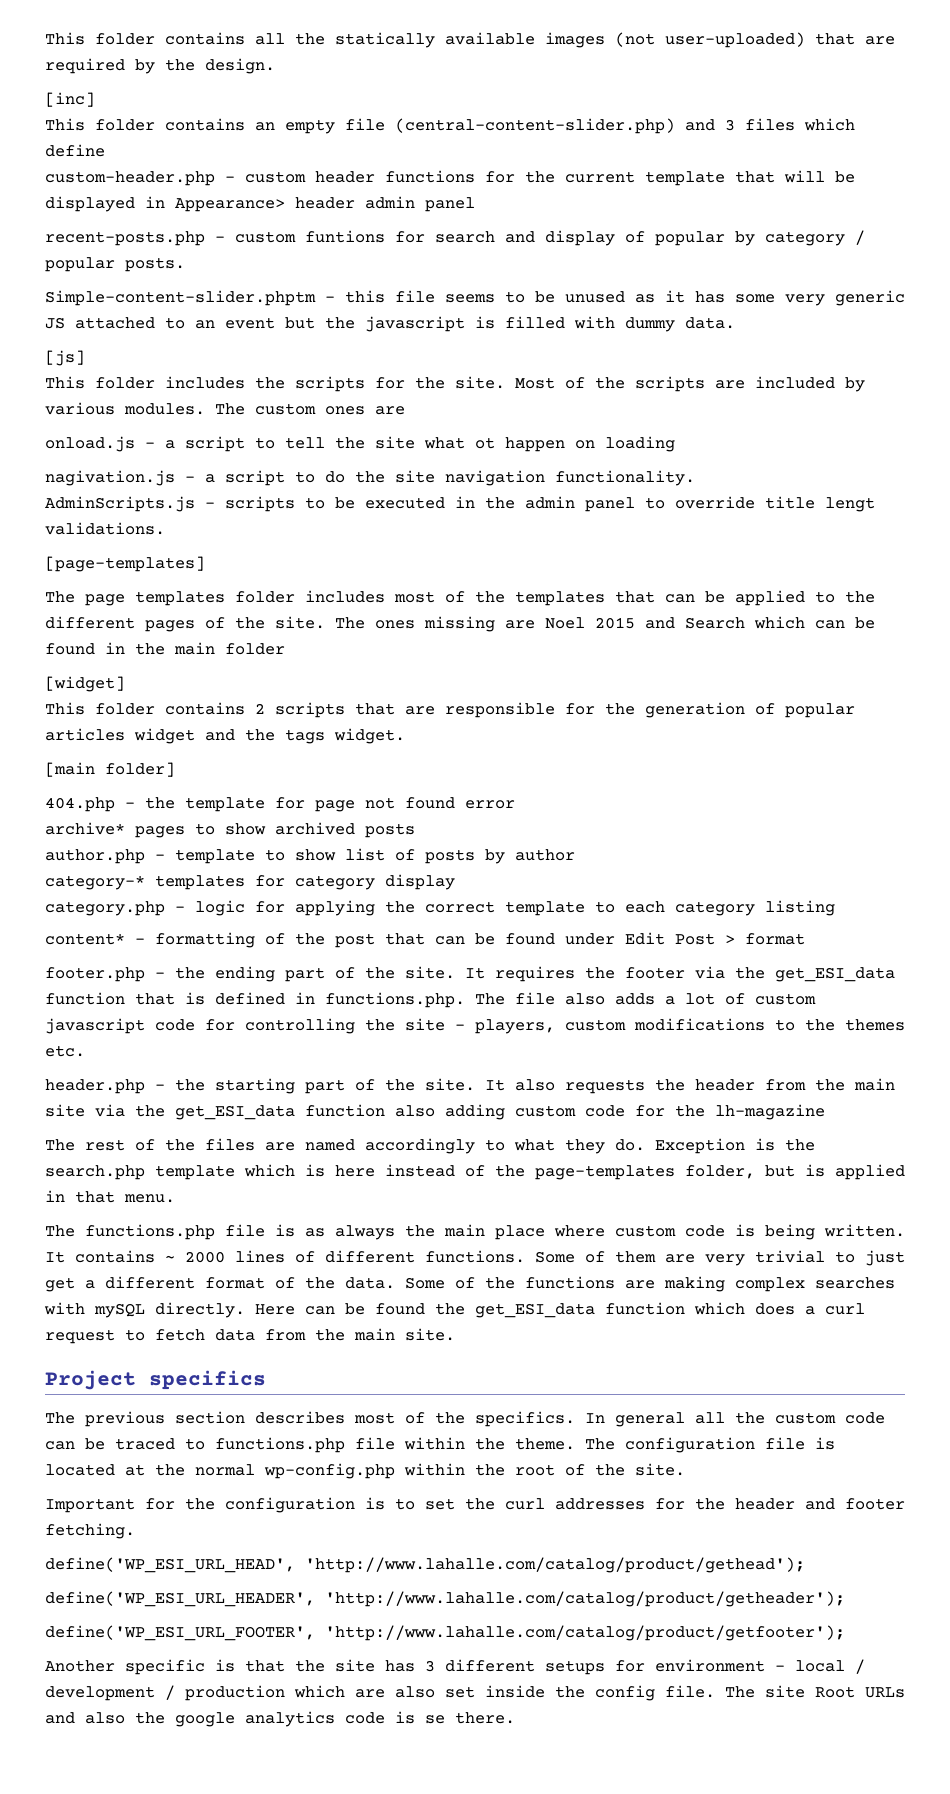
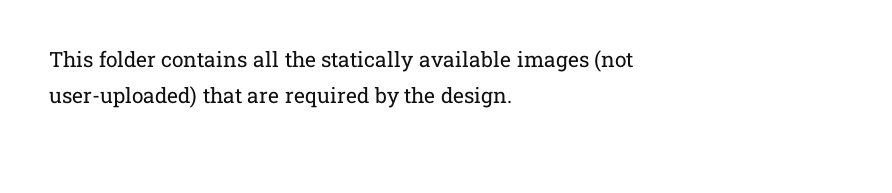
- [inc]
- This folder contains an empty file (central-content-slider.php) and 3 files which define
- custom-header.php – custom header functions for the current template that will be displayed in Appearance> header admin panel
- recent-posts.php – custom funtions for search and display of popular by category / popular posts.
- Simple-content-slider.phptm – this file seems to be unused as it has some very generic JS attached to an event but the javascript is filled with dummy data.
- [js]
- This folder includes the scripts for the site. Most of the scripts are included by various modules. The custom ones are
- onload.js – a script to tell the site what ot happen on loading
- nagivation.js – a script to do the site navigation functionality.
- AdminScripts.js – scripts to be executed in the admin panel to override title lengt validations.
- [page-templates]
- The page templates folder includes most of the templates that can be applied to the different pages of the site. The ones missing are Noel 2015 and Search which can be found in the main folder
- [widget]
- This folder contains 2 scripts that are responsible for the generation of popular articles widget and the tags widget.
- [main folder]
- 404.php – the template for page not found error
- archive* pages to show archived posts
- author.php – template to show list of posts by author
- category-* templates for category display
- category.php – logic for applying the correct template to each category listing
- content* - formatting of the post that can be found under Edit Post > format
- footer.php – the ending part of the site. It requires the footer via the get_ESI_data function that is defined in functions.php. The file also adds a lot of custom javascript code for controlling the site – players, custom modifications to the themes etc.
- header.php – the starting part of the site. It also requests the header from the main site via the get_ESI_data function also adding custom code for the lh-magazine
- The rest of the files are named accordingly to what they do. Exception is the search.php template which is here instead of the page-templates folder, but is applied in that menu.
- The functions.php file is as always the main place where custom code is being written. It contains ~ 2000 lines of different functions. Some of them are very trivial to just get a different format of the data. Some of the functions are making complex searches with mySQL directly. Here can be found the get_ESI_data function which does a curl request to fetch data from the main site.
- Project specifics
- The previous section describes most of the specifics. In general all the custom code can be traced to functions.php file within the theme. The configuration file is located at the normal wp-config.php within the root of the site.
- Important for the configuration is to set the curl addresses for the header and footer fetching.
- define('WP_ESI_URL_HEAD', 'http://www.lahalle.com/catalog/product/gethead');
- define('WP_ESI_URL_HEADER', 'http://www.lahalle.com/catalog/product/getheader');
- define('WP_ESI_URL_FOOTER', 'http://www.lahalle.com/catalog/product/getfooter');
- Another specific is that the site has 3 different setups for environment – local / development / production which are also set inside the config file. The site Root URLs and also the google analytics code is se there.

